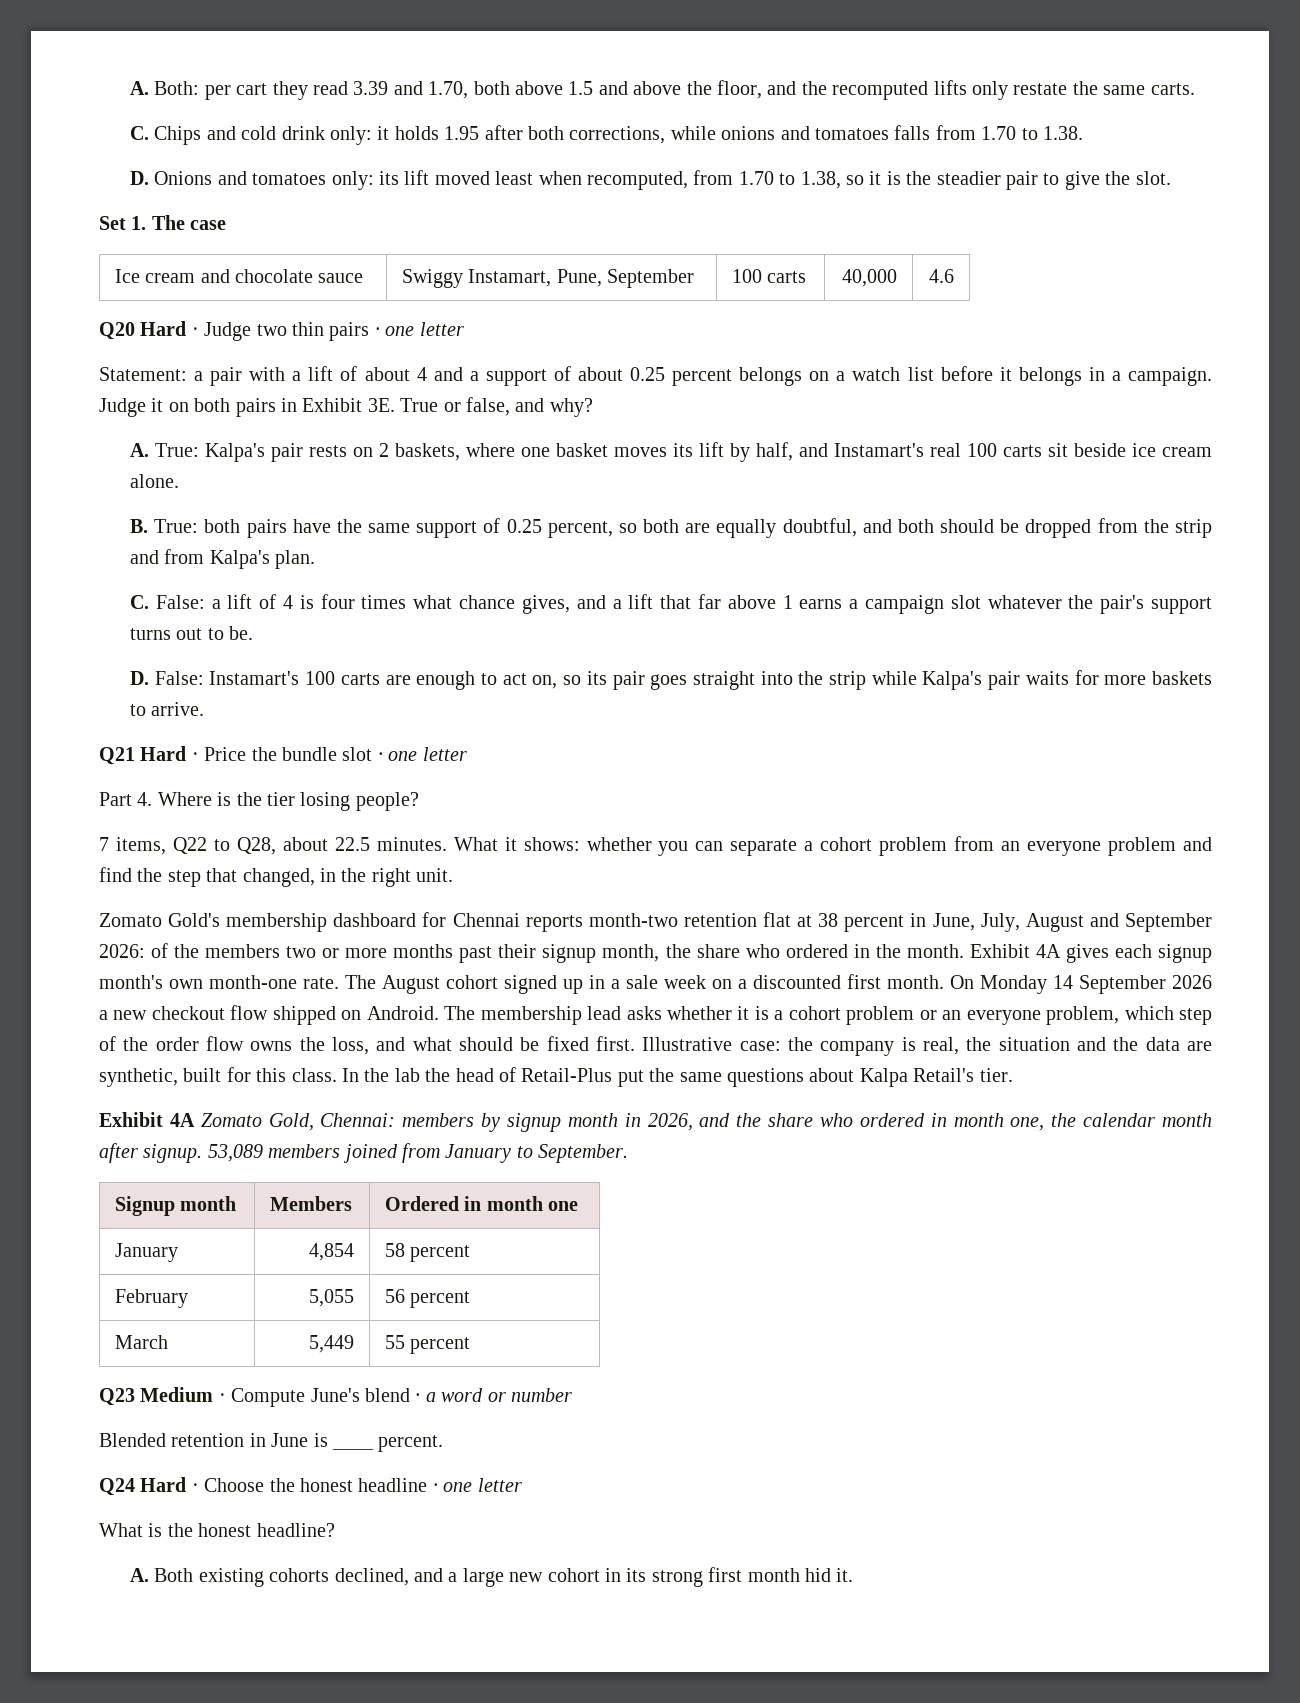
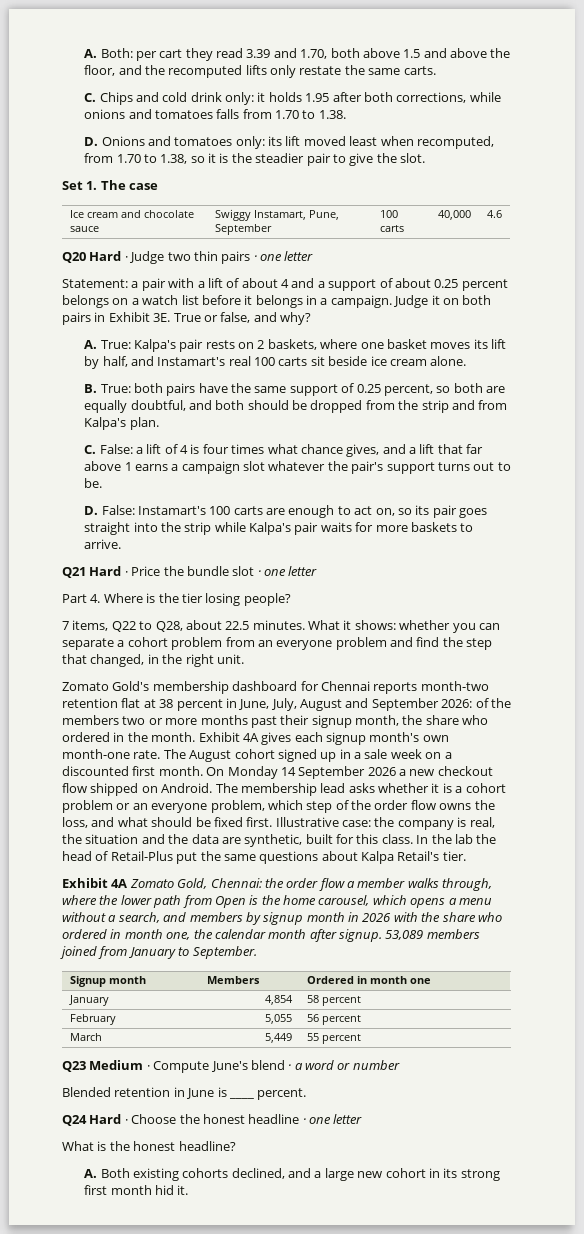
- Exhibit 4A Zomato Gold, Chennai: members by signup month in 2026, and the share who ordered in month one, the calendar month after signup.
+ Exhibit 4A Zomato Gold, Chennai: the order flow a member walks through, where the lower path from Open is the home carousel, which opens a menu without a search, and members by signup month in 2026 with the share who ordered in month one, the calendar month after signup.

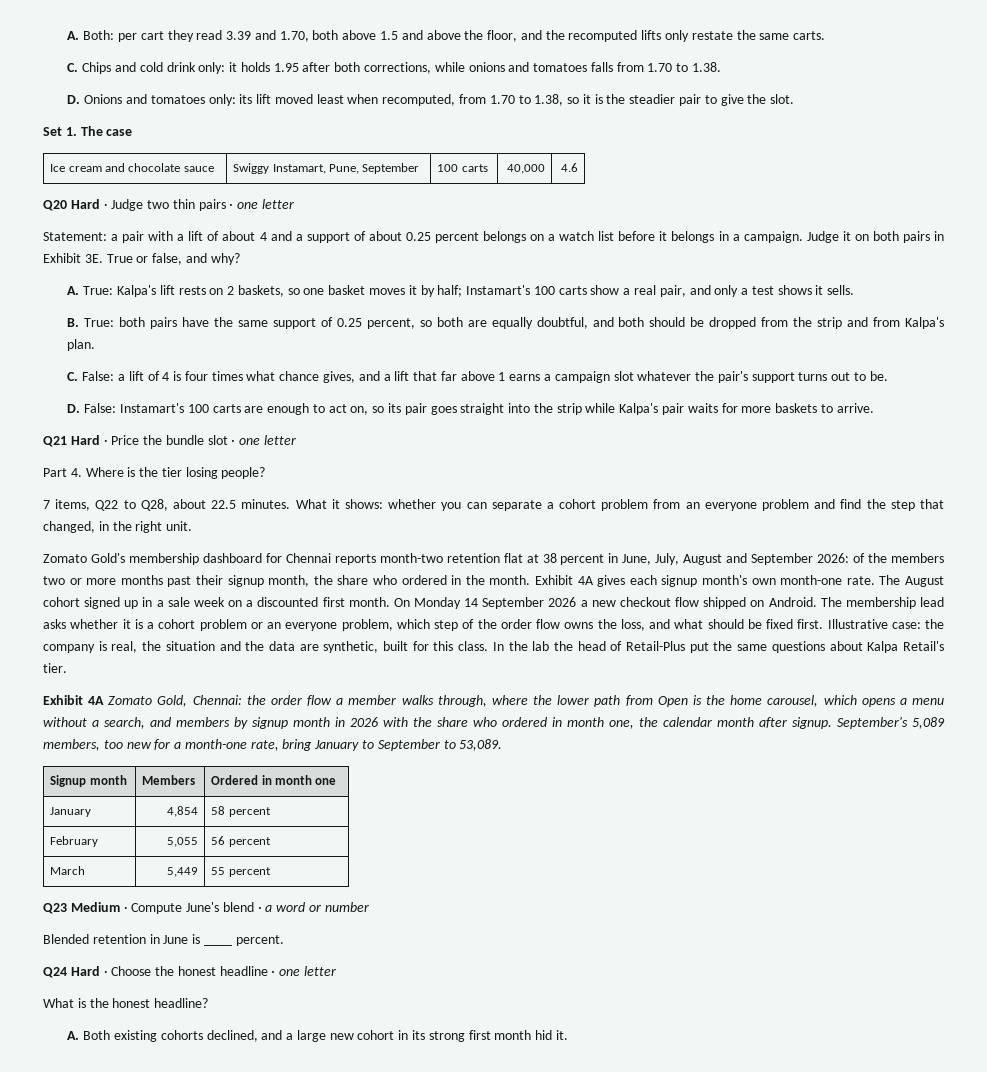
- A. True: Kalpa's pair rests on 2 baskets, where one basket moves its lift by half, and Instamart's real 100 carts sit beside ice cream alone.
+ A. True: Kalpa's lift rests on 2 baskets, so one basket moves it by half; Instamart's 100 carts show a real pair, and only a test shows it sells.
- 53,089 members joined from January to September.
+ September's 5,089 members, too new for a month-one rate, bring January to September to 53,089.

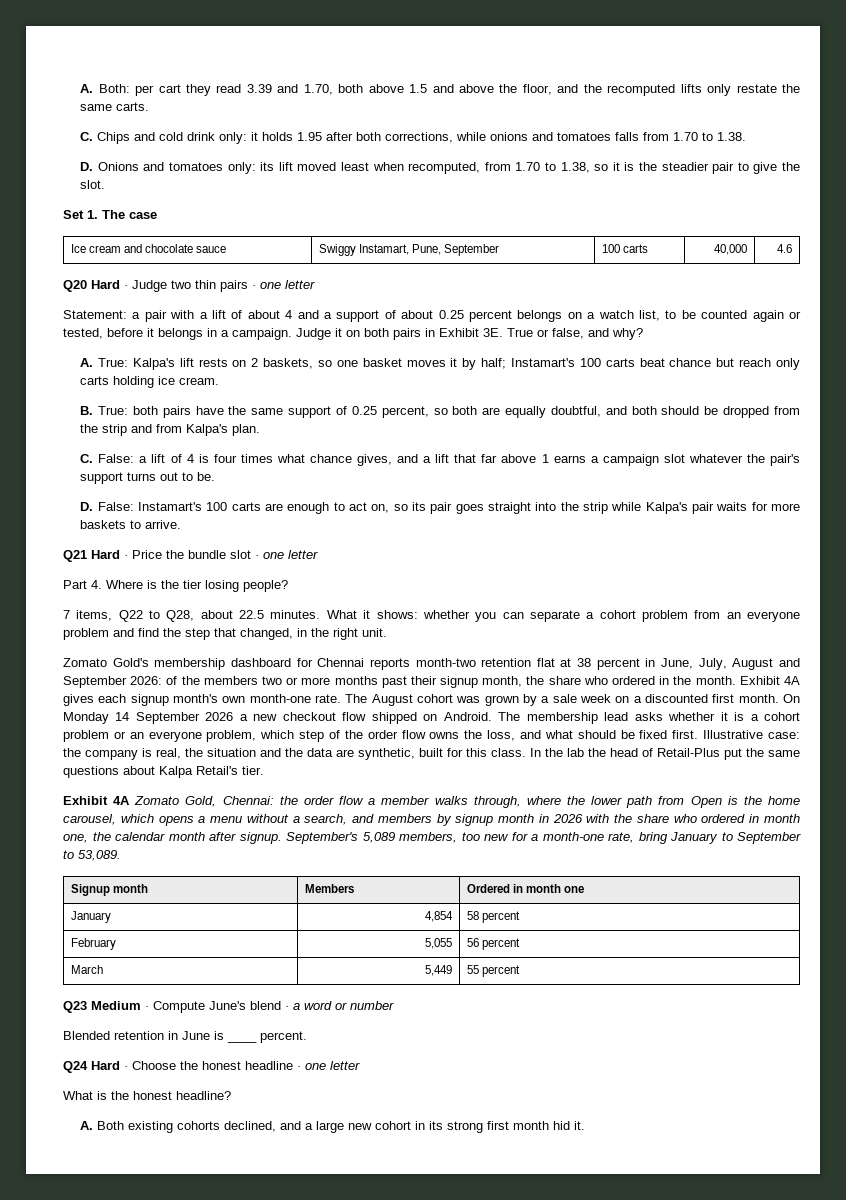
- Statement: a pair with a lift of about 4 and a support of about 0.25 percent belongs on a watch list before it belongs in a campaign.
+ Statement: a pair with a lift of about 4 and a support of about 0.25 percent belongs on a watch list, to be counted again or tested, before it belongs in a campaign.
- A. True: Kalpa's lift rests on 2 baskets, so one basket moves it by half; Instamart's 100 carts show a real pair, and only a test shows it sells.
+ A. True: Kalpa's lift rests on 2 baskets, so one basket moves it by half; Instamart's 100 carts beat chance but reach only carts holding ice cream.
- The August cohort signed up in a sale week on a discounted first month.
+ The August cohort was grown by a sale week on a discounted first month.

